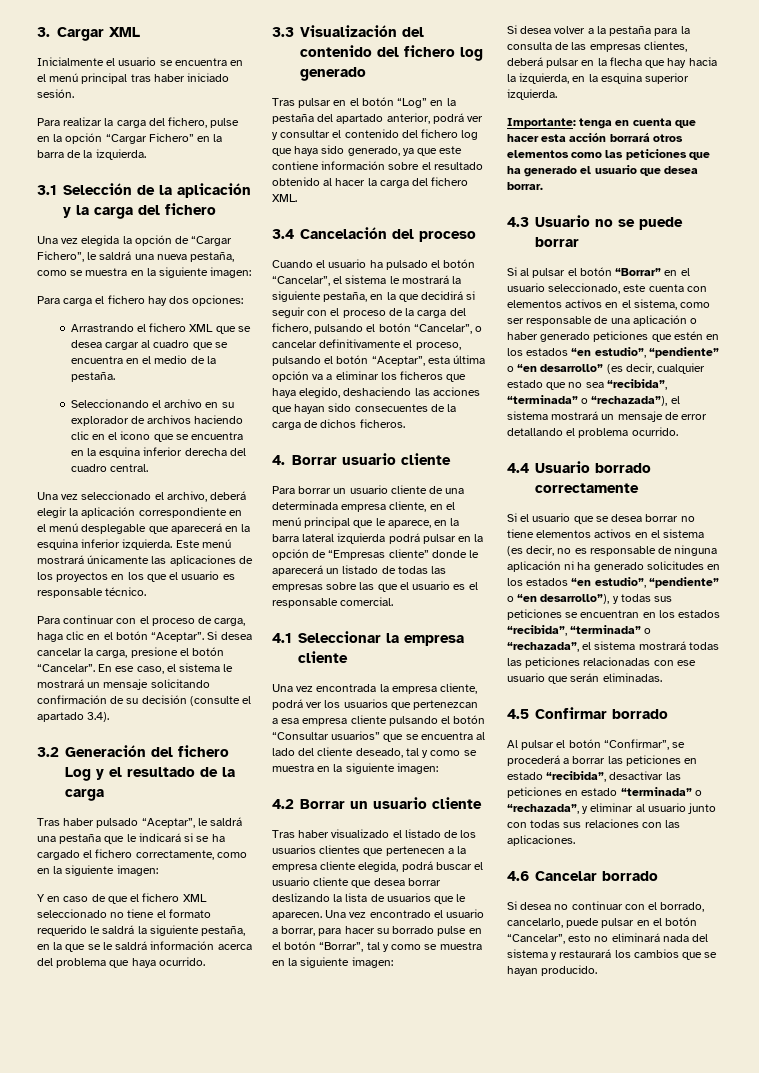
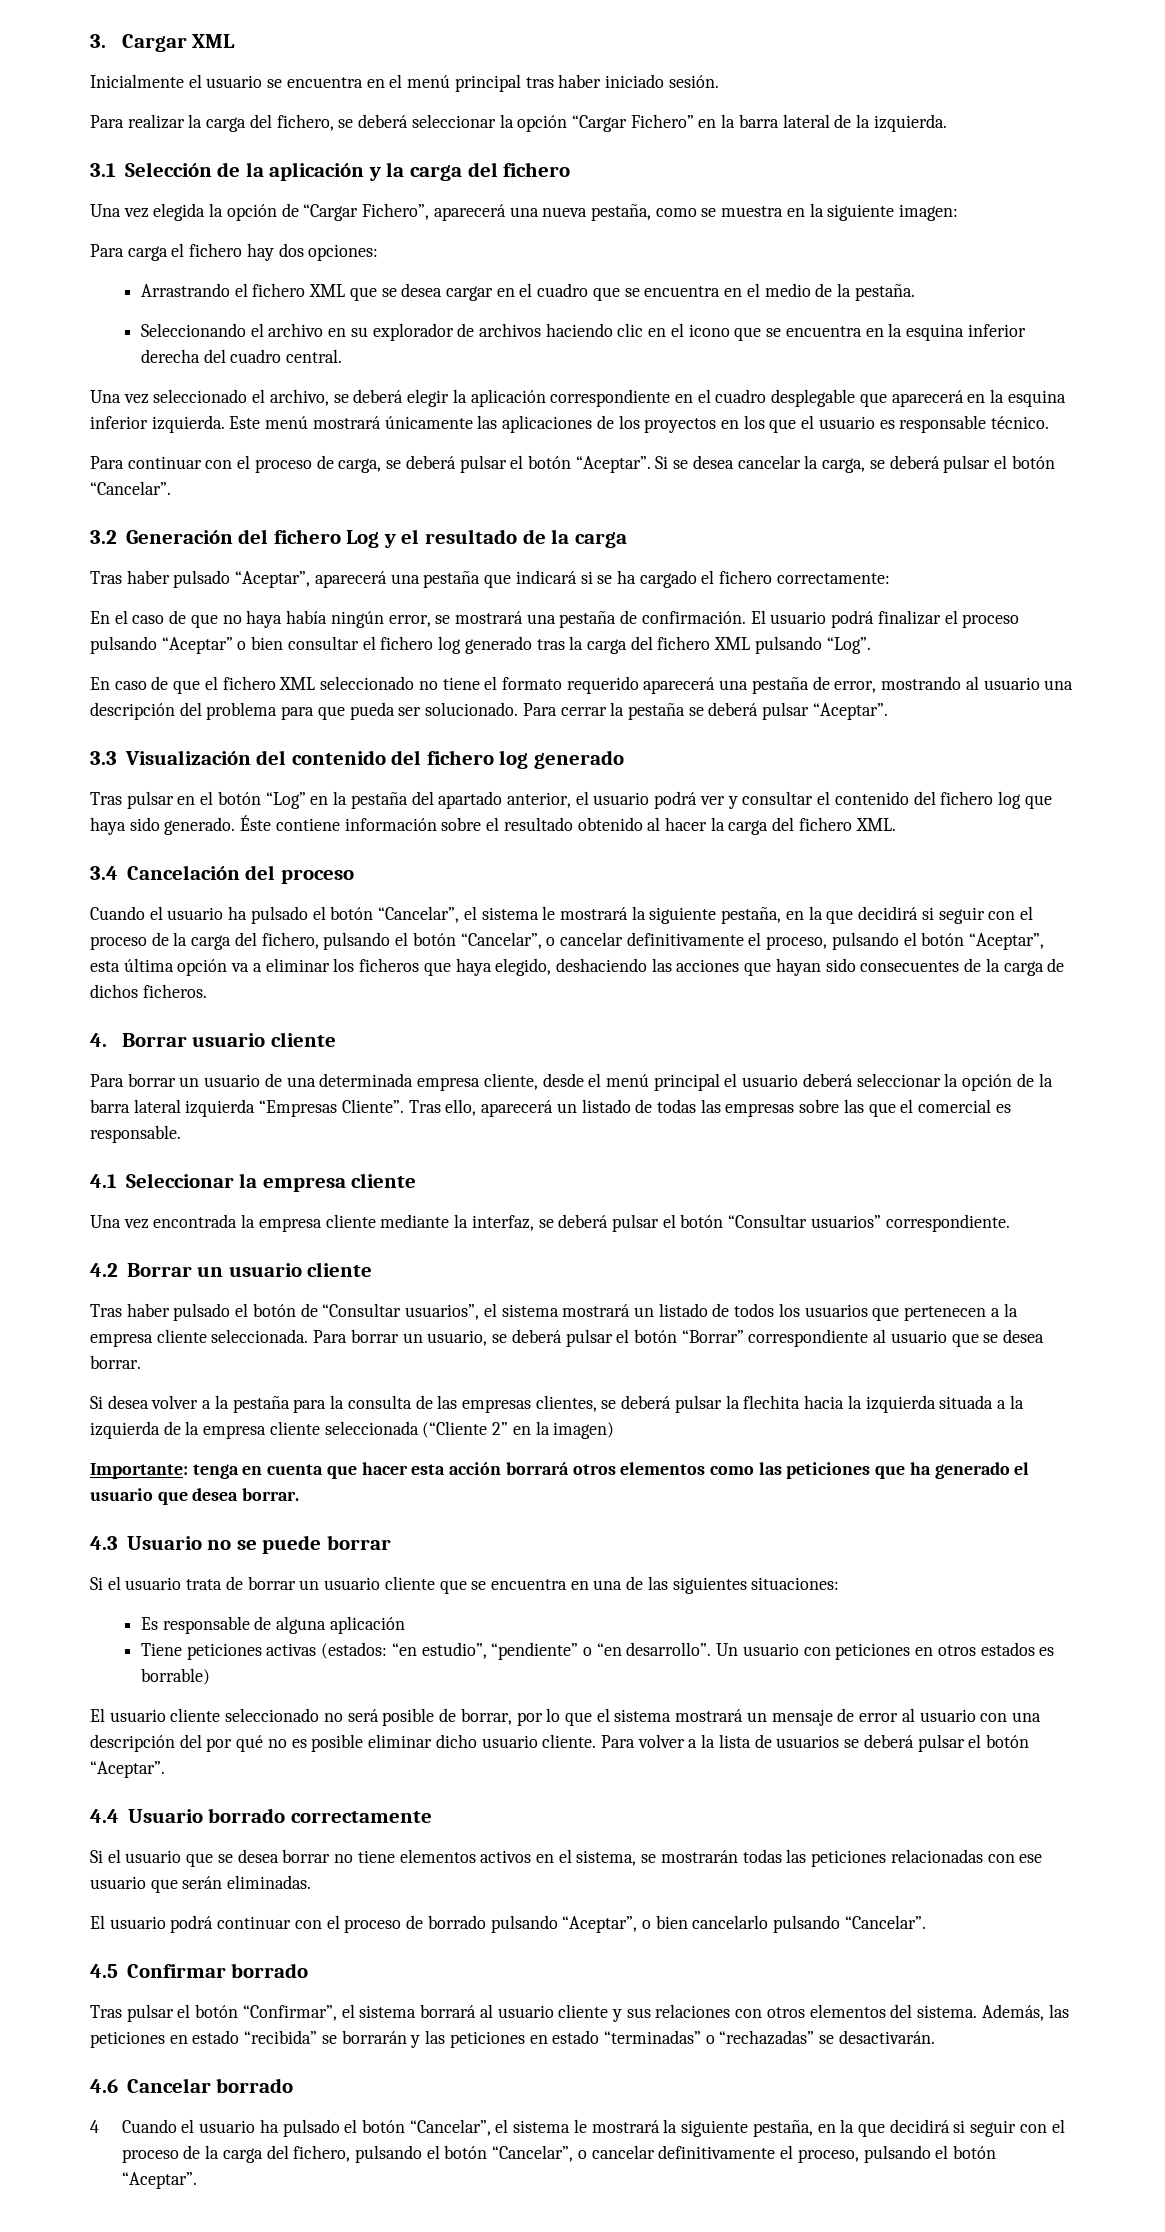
- Para realizar la carga del fichero, pulse en la opción “Cargar Fichero” en la barra de la izquierda.
+ Para realizar la carga del fichero, se deberá seleccionar la opción “Cargar Fichero” en la barra lateral de la izquierda.
- Una vez elegida la opción de “Cargar Fichero”, le saldrá una nueva pestaña, como se muestra en la siguiente imagen:
+ Una vez elegida la opción de “Cargar Fichero”, aparecerá una nueva pestaña, como se muestra en la siguiente imagen:
- Arrastrando el fichero XML que se desea cargar al cuadro que se encuentra en el medio de la pestaña.
+ Arrastrando el fichero XML que se desea cargar en el cuadro que se encuentra en el medio de la pestaña.
- Una vez seleccionado el archivo, deberá elegir la aplicación correspondiente en el menú desplegable que aparecerá en la esquina inferior izquierda.
+ Una vez seleccionado el archivo, se deberá elegir la aplicación correspondiente en el cuadro desplegable que aparecerá en la esquina inferior izquierda.
- Para continuar con el proceso de carga, haga clic en el botón “Aceptar”.
+ Para continuar con el proceso de carga, se deberá pulsar el botón “Aceptar”.
- Si desea cancelar la carga, presione el botón “Cancelar”. En ese caso, el sistema le mostrará un mensaje solicitando confirmación de su decisión (consulte el apartado 3.4).
+ Si se desea cancelar la carga, se deberá pulsar el botón “Cancelar”.
- Tras haber pulsado “Aceptar”, le saldrá una pestaña que le indicará si se ha cargado el fichero correctamente, como en la siguiente imagen:
- Y en caso de que el fichero XML seleccionado no tiene el formato requerido le saldrá la siguiente pestaña, en la que se le saldrá información acerca del problema que haya ocurrido.
+ Tras haber pulsado “Aceptar”, aparecerá una pestaña que indicará si se ha cargado el fichero correctamente:
+ En el caso de que no haya había ningún error, se mostrará una pestaña de confirmación. El usuario podrá finalizar el proceso pulsando “Aceptar” o bien consultar el fichero log generado tras la carga del fichero XML pulsando “Log”.
+ En caso de que el fichero XML seleccionado no tiene el formato requerido aparecerá una pestaña de error, mostrando al usuario una descripción del problema para que pueda ser solucionado. Para cerrar la pestaña se deberá pulsar “Aceptar”.
- Tras pulsar en el botón “Log” en la pestaña del apartado anterior, podrá ver y consultar el contenido del fichero log que haya sido generado, ya que este contiene información sobre el resultado obtenido al hacer la carga del fichero XML.
+ Tras pulsar en el botón “Log” en la pestaña del apartado anterior, el usuario podrá ver y consultar el contenido del fichero log que haya sido generado. Éste contiene información sobre el resultado obtenido al hacer la carga del fichero XML.
- Para borrar un usuario cliente de una determinada empresa cliente, en el menú principal que le aparece, en la barra lateral izquierda podrá pulsar en la opción de “Empresas cliente” donde le aparecerá un listado de todas las empresas sobre las que el usuario es el responsable comercial.
+ Para borrar un usuario de una determinada empresa cliente, desde el menú principal el usuario deberá seleccionar la opción de la barra lateral izquierda “Empresas Cliente”. Tras ello, aparecerá un listado de todas las empresas sobre las que el comercial es responsable.
- Una vez encontrada la empresa cliente, podrá ver los usuarios que pertenezcan a esa empresa cliente pulsando el botón “Consultar usuarios” que se encuentra al lado del cliente deseado, tal y como se muestra en la siguiente imagen:
+ Una vez encontrada la empresa cliente mediante la interfaz, se deberá pulsar el botón “Consultar usuarios” correspondiente.
- Tras haber visualizado el listado de los usuarios clientes que pertenecen a la empresa cliente elegida, podrá buscar el usuario cliente que desea borrar deslizando la lista de usuarios que le aparecen. Una vez encontrado el usuario a borrar, para hacer su borrado pulse en el botón “Borrar”, tal y como se muestra en la siguiente imagen:
+ Tras haber pulsado el botón de “Consultar usuarios”, el sistema mostrará un listado de todos los usuarios que pertenecen a la empresa cliente seleccionada. Para borrar un usuario, se deberá pulsar el botón “Borrar” correspondiente al usuario que se desea borrar.
- Si desea volver a la pestaña para la consulta de las empresas clientes, deberá pulsar en la flecha que hay hacia la izquierda, en la esquina superior izquierda.
+ Si desea volver a la pestaña para la consulta de las empresas clientes, se deberá pulsar la flechita hacia la izquierda situada a la izquierda de la empresa cliente seleccionada (“Cliente 2” en la imagen)
- Si al pulsar el botón “Borrar” en el usuario seleccionado, este cuenta con elementos activos en el sistema, como ser responsable de una aplicación o haber generado peticiones que estén en los estados “en estudio”, “pendiente” o “en desarrollo” (es decir, cualquier estado que no sea “recibida”, “terminada” o “rechazada”), el sistema mostrará un mensaje de error detallando el problema ocurrido.
+ Si el usuario trata de borrar un usuario cliente que se encuentra en una de las siguientes situaciones:
+ Es responsable de alguna aplicación
+ Tiene peticiones activas (estados: “en estudio”, “pendiente” o “en desarrollo”. Un usuario con peticiones en otros estados es borrable)
+ El usuario cliente seleccionado no será posible de borrar, por lo que el sistema mostrará un mensaje de error al usuario con una descripción del por qué no es posible eliminar dicho usuario cliente. Para volver a la lista de usuarios se deberá pulsar el botón “Aceptar”.
- Si el usuario que se desea borrar no tiene elementos activos en el sistema (es decir, no es responsable de ninguna aplicación ni ha generado solicitudes en los estados “en estudio”, “pendiente” o “en desarrollo”), y todas sus peticiones se encuentran en los estados “recibida”, “terminada” o “rechazada”, el sistema mostrará todas las peticiones relacionadas con ese usuario que serán eliminadas.
+ Si el usuario que se desea borrar no tiene elementos activos en el sistema, se mostrarán todas las peticiones relacionadas con ese usuario que serán eliminadas.
+ El usuario podrá continuar con el proceso de borrado pulsando “Aceptar”, o bien cancelarlo pulsando “Cancelar”.
- Al pulsar el botón “Confirmar”, se procederá a borrar las peticiones en estado “recibida”, desactivar las peticiones en estado “terminada” o “rechazada”, y eliminar al usuario junto con todas sus relaciones con las aplicaciones.
+ Tras pulsar el botón “Confirmar”, el sistema borrará al usuario cliente y sus relaciones con otros elementos del sistema. Además, las peticiones en estado “recibida” se borrarán y las peticiones en estado “terminadas” o “rechazadas” se desactivarán.
  4.6 Cancelar borrado
- Si desea no continuar con el borrado, cancelarlo, puede pulsar en el botón “Cancelar”, esto no eliminará nada del sistema y restaurará los cambios que se hayan producido.
+ 4 Cuando el usuario ha pulsado el botón “Cancelar”, el sistema le mostrará la siguiente pestaña, en la que decidirá si seguir con el proceso de la carga del fichero, pulsando el botón “Cancelar”, o cancelar definitivamente el proceso, pulsando el botón “Aceptar”.

